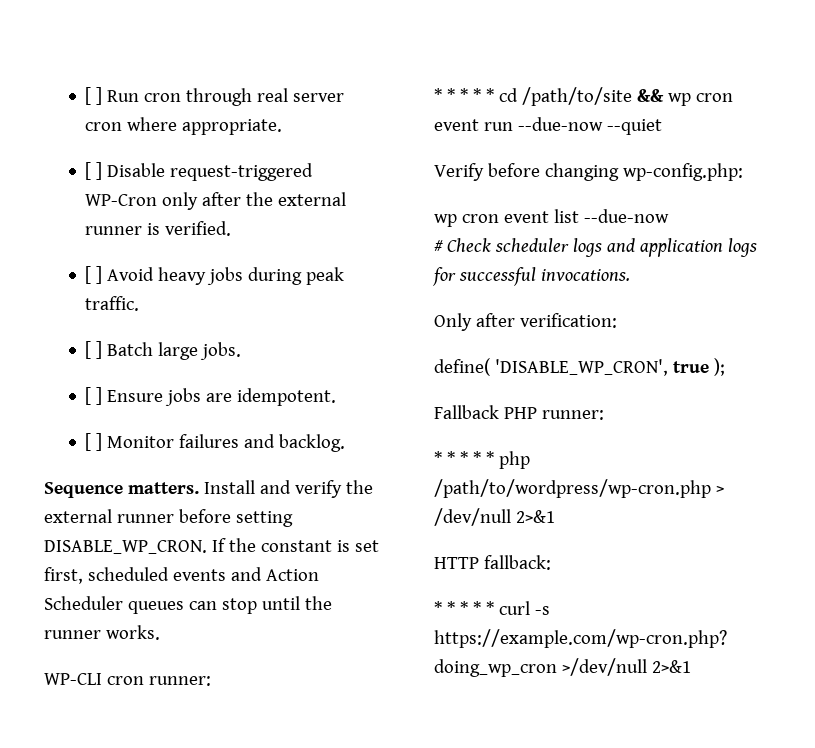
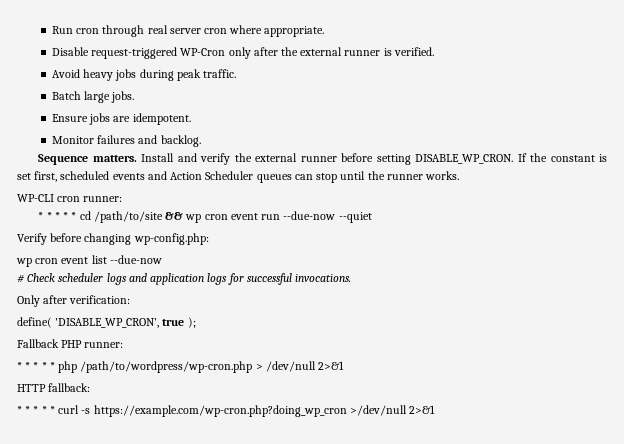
- [ ] Run cron through real server cron where appropriate.
+ Run cron through real server cron where appropriate.
- [ ] Disable request-triggered WP-Cron only after the external runner is verified.
+ Disable request-triggered WP-Cron only after the external runner is verified.
- [ ] Avoid heavy jobs during peak traffic.
+ Avoid heavy jobs during peak traffic.
- [ ] Batch large jobs.
+ Batch large jobs.
- [ ] Ensure jobs are idempotent.
+ Ensure jobs are idempotent.
- [ ] Monitor failures and backlog.
+ Monitor failures and backlog.

